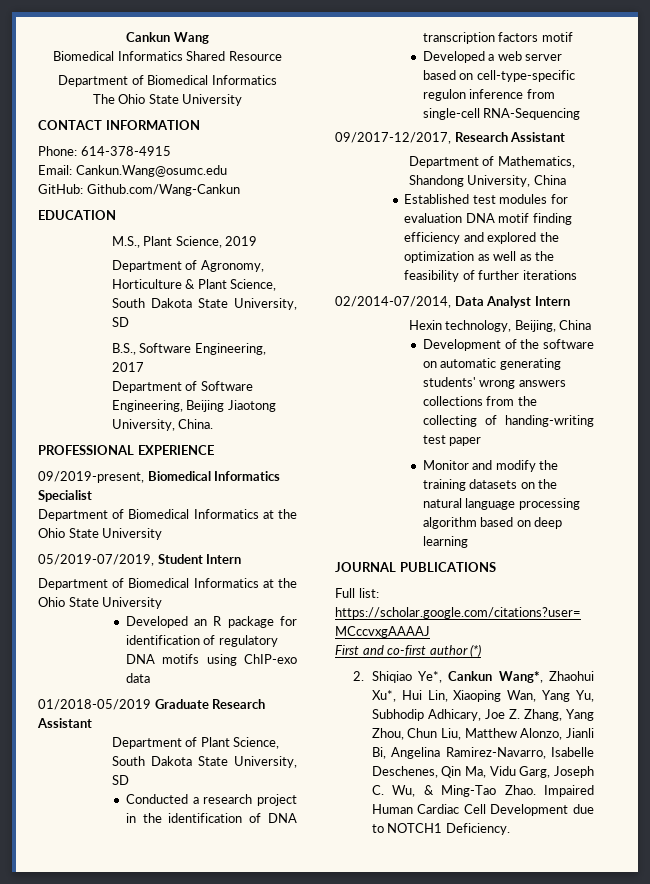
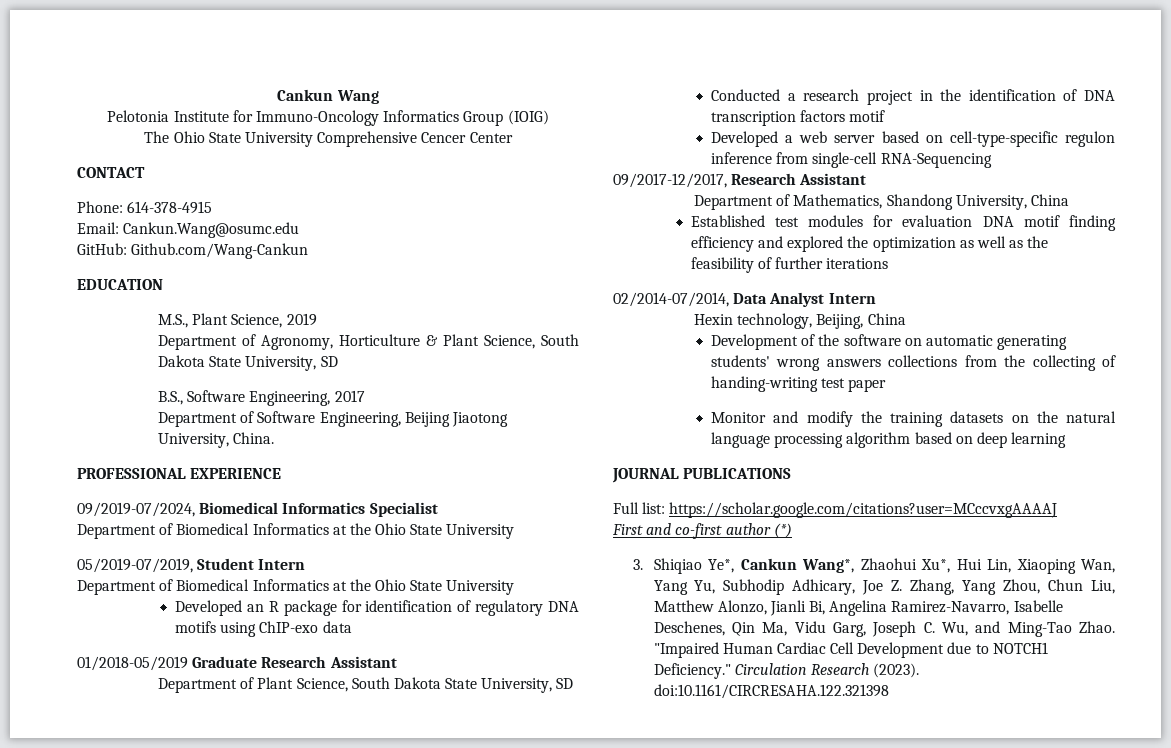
- Biomedical Informatics Shared Resource
- Department of Biomedical Informatics
+ Pelotonia Institute for Immuno-Oncology Informatics Group (IOIG)
- The Ohio State University
+ The Ohio State University Comprehensive Cencer Center
- CONTACT INFORMATION
+ CONTACT
- 09/2019-present, Biomedical Informatics Specialist
+ 09/2019-07/2024, Biomedical Informatics Specialist
- 2. Shiqiao Ye*, Cankun Wang*, Zhaohui Xu*, Hui Lin, Xiaoping Wan, Yang Yu, Subhodip Adhicary, Joe Z. Zhang, Yang Zhou, Chun Liu, Matthew Alonzo, Jianli Bi, Angelina Ramirez-Navarro, Isabelle Deschenes, Qin Ma, Vidu Garg, Joseph C. Wu, & Ming-Tao Zhao.
+ 3. Shiqiao Ye*, Cankun Wang*, Zhaohui Xu*, Hui Lin, Xiaoping Wan, Yang Yu, Subhodip Adhicary, Joe Z. Zhang, Yang Zhou, Chun Liu, Matthew Alonzo, Jianli Bi, Angelina Ramirez-Navarro, Isabelle Deschenes, Qin Ma, Vidu Garg, Joseph C. Wu, and Ming-Tao Zhao.
- Impaired Human Cardiac Cell Development due to NOTCH1 Deficiency.
+ "Impaired Human Cardiac Cell Development due to NOTCH1 Deficiency." Circulation Research (2023). doi:10.1161/CIRCRESAHA.122.321398

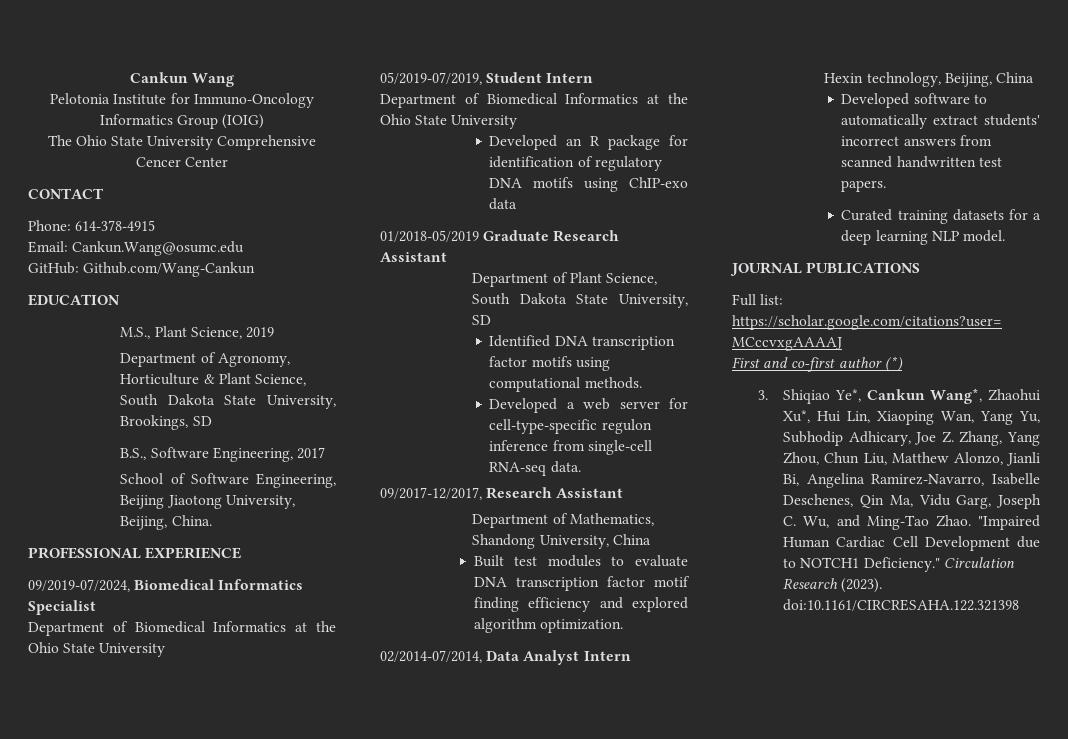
- Department of Agronomy, Horticulture & Plant Science, South Dakota State University, SD
+ Department of Agronomy, Horticulture & Plant Science, South Dakota State University, Brookings, SD
- Department of Software Engineering, Beijing Jiaotong University, China.
+ School of Software Engineering, Beijing Jiaotong University, Beijing, China.
- Conducted a research project in the identification of DNA transcription factors motif
+ Identified DNA transcription factor motifs using computational methods.
- Developed a web server based on cell-type-specific regulon inference from single-cell RNA-Sequencing
+ Developed a web server for cell-type-specific regulon inference from single-cell RNA-seq data.
- Established test modules for evaluation DNA motif finding efficiency and explored the optimization as well as the feasibility of further iterations
+ Built test modules to evaluate DNA transcription factor motif finding efficiency and explored algorithm optimization.
- Development of the software on automatic generating students' wrong answers collections from the collecting of handing-writing test paper
- Monitor and modify the training datasets on the natural language processing algorithm based on deep learning
+ Developed software to automatically extract students' incorrect answers from scanned handwritten test papers.
+ Curated training datasets for a deep learning NLP model.

